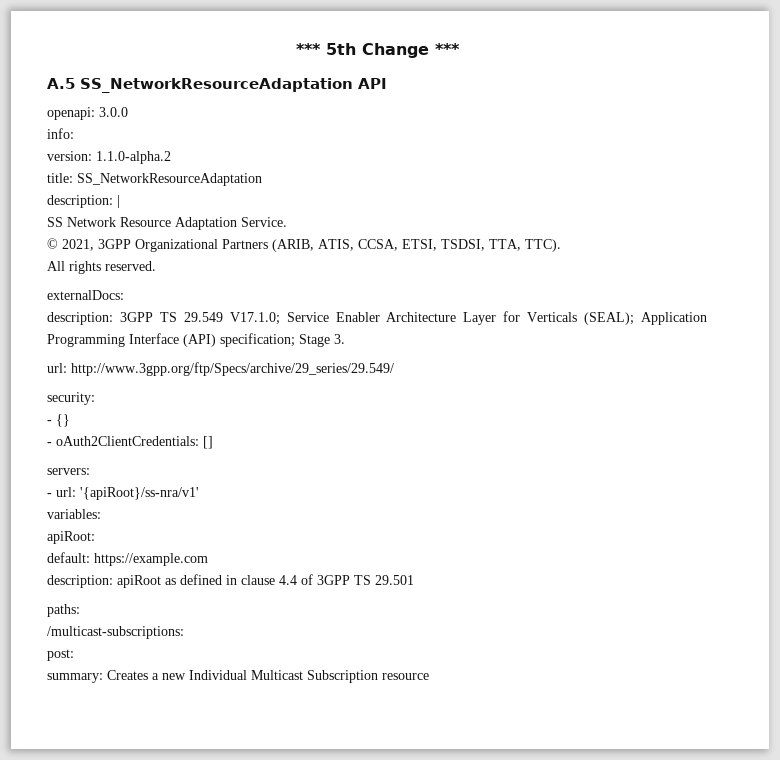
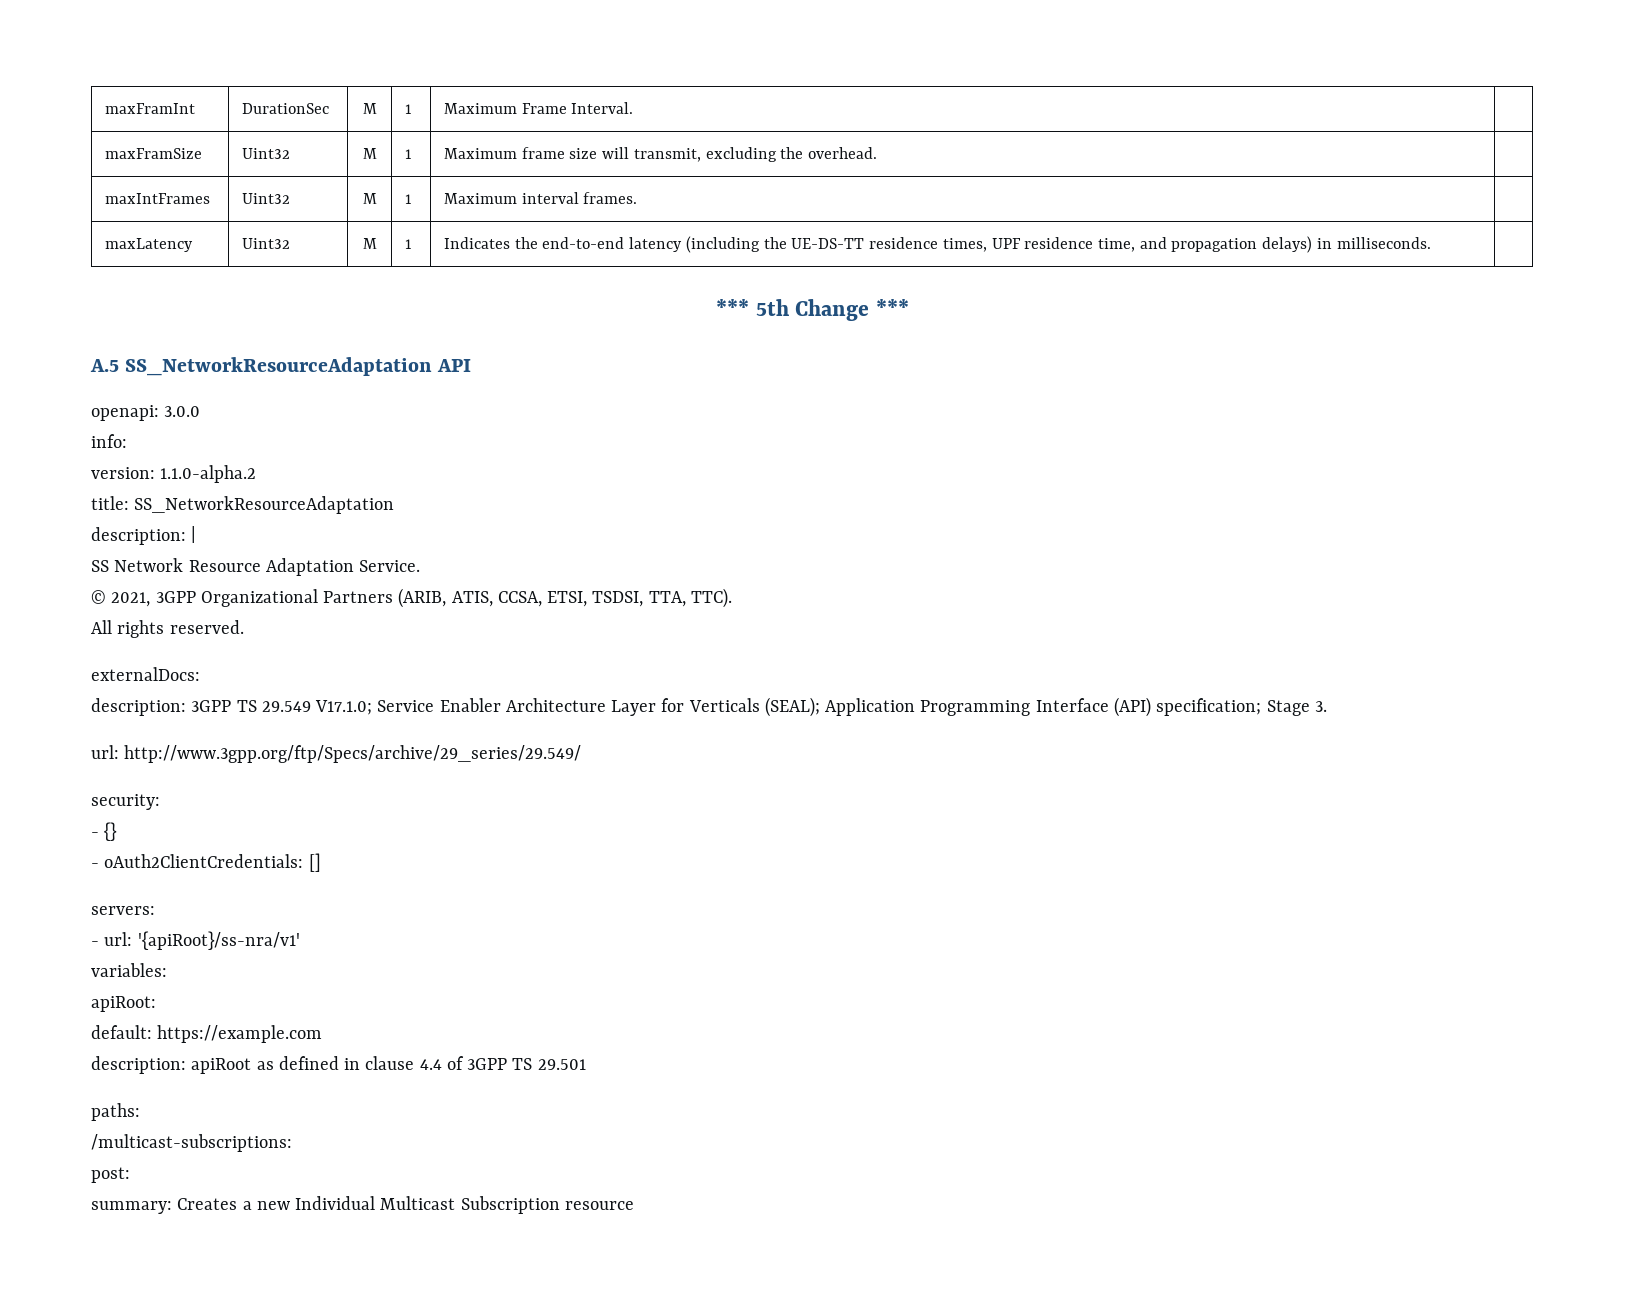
+ maxFramInt | DurationSec | M | 1 | Maximum Frame Interval. |
+ maxFramSize | Uint32 | M | 1 | Maximum frame size will transmit, excluding the overhead. |
+ maxIntFrames | Uint32 | M | 1 | Maximum interval frames. |
+ maxLatency | Uint32 | M | 1 | Indicates the end-to-end latency (including the UE-DS-TT residence times, UPF residence time, and propagation delays) in milliseconds. |

